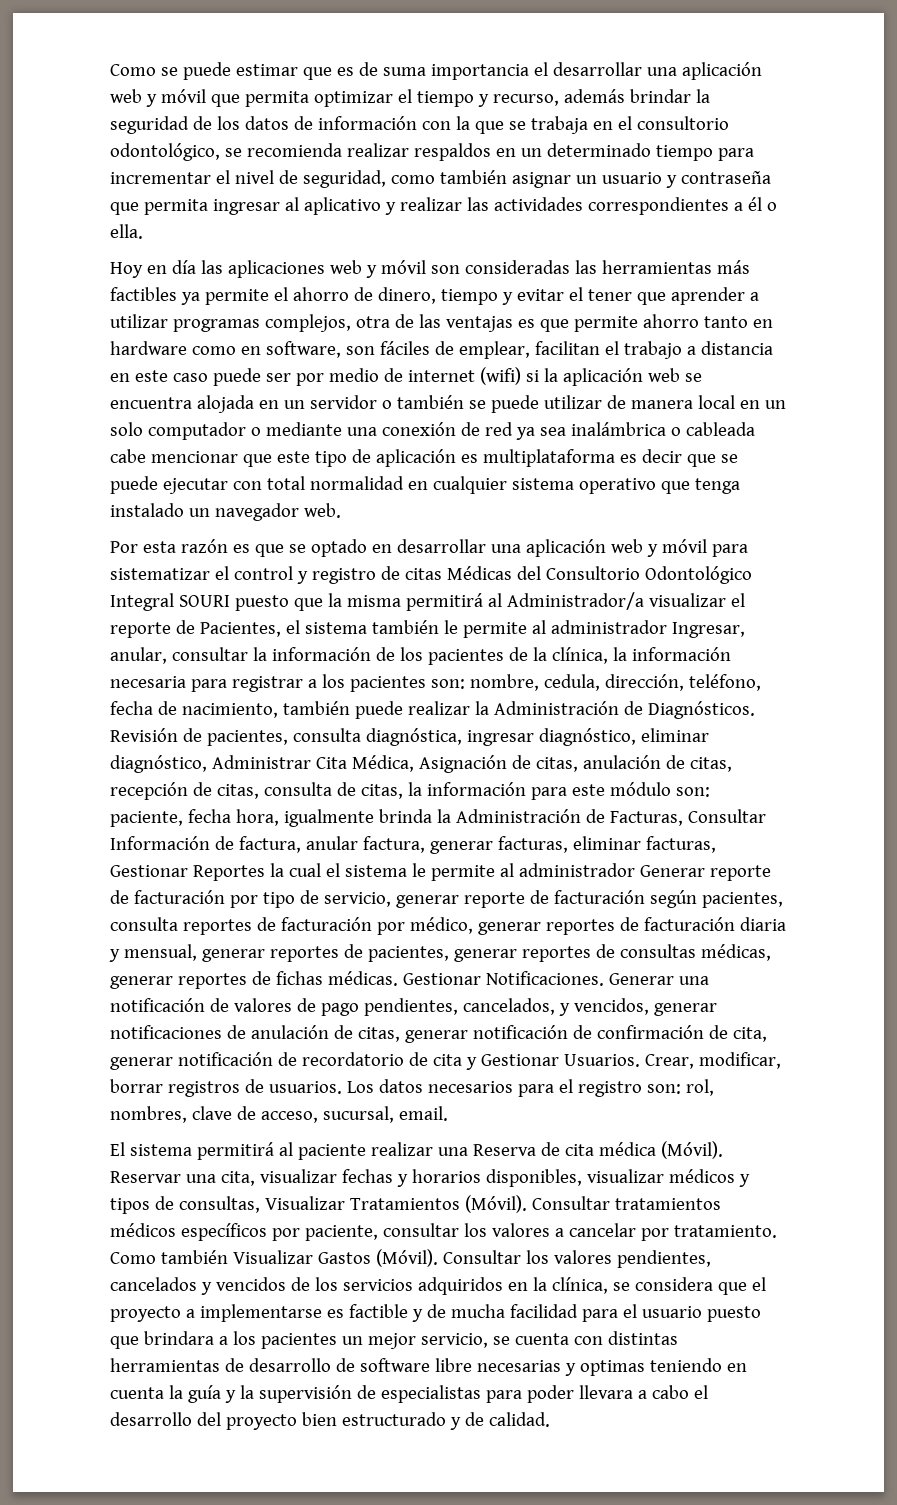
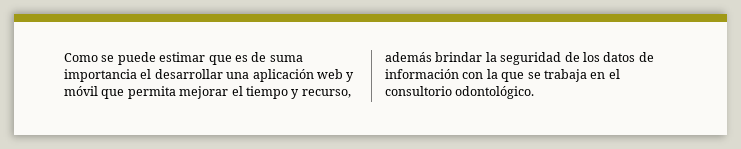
- Como se puede estimar que es de suma importancia el desarrollar una aplicación web y móvil que permita optimizar el tiempo y recurso, además brindar la seguridad de los datos de información con la que se trabaja en el consultorio odontológico, se recomienda realizar respaldos en un determinado tiempo para incrementar el nivel de seguridad, como también asignar un usuario y contraseña que permita ingresar al aplicativo y realizar las actividades correspondientes a él o ella.
- Hoy en día las aplicaciones web y móvil son consideradas las herramientas más factibles ya permite el ahorro de dinero, tiempo y evitar el tener que aprender a utilizar programas complejos, otra de las ventajas es que permite ahorro tanto en hardware como en software, son fáciles de emplear, facilitan el trabajo a distancia en este caso puede ser por medio de internet (wifi) si la aplicación web se encuentra alojada en un servidor o también se puede utilizar de manera local en un solo computador o mediante una conexión de red ya sea inalámbrica o cableada cabe mencionar que este tipo de aplicación es multiplataforma es decir que se puede ejecutar con total normalidad en cualquier sistema operativo que tenga instalado un navegador web.
- Por esta razón es que se optado en desarrollar una aplicación web y móvil para sistematizar el control y registro de citas Médicas del Consultorio Odontológico Integral SOURI puesto que la misma permitirá al Administrador/a visualizar el reporte de Pacientes, el sistema también le permite al administrador Ingresar, anular, consultar la información de los pacientes de la clínica, la información necesaria para registrar a los pacientes son: nombre, cedula, dirección, teléfono, fecha de nacimiento, también puede realizar la Administración de Diagnósticos. Revisión de pacientes, consulta diagnóstica, ingresar diagnóstico, eliminar diagnóstico, Administrar Cita Médica, Asignación de citas, anulación de citas, recepción de citas, consulta de citas, la información para este módulo son: paciente, fecha hora, igualmente brinda la Administración de Facturas, Consultar Información de factura, anular factura, generar facturas, eliminar facturas, Gestionar Reportes la cual el sistema le permite al administrador Generar reporte de facturación por tipo de servicio, generar reporte de facturación según pacientes, consulta reportes de facturación por médico, generar reportes de facturación diaria y mensual, generar reportes de pacientes, generar reportes de consultas médicas, generar reportes de fichas médicas. Gestionar Notificaciones. Generar una notificación de valores de pago pendientes, cancelados, y vencidos, generar notificaciones de anulación de citas, generar notificación de confirmación de cita, generar notificación de recordatorio de cita y Gestionar Usuarios. Crear, modificar, borrar registros de usuarios. Los datos necesarios para el registro son: rol, nombres, clave de acceso, sucursal, email.
- El sistema permitirá al paciente realizar una Reserva de cita médica (Móvil). Reservar una cita, visualizar fechas y horarios disponibles, visualizar médicos y tipos de consultas, Visualizar Tratamientos (Móvil). Consultar tratamientos médicos específicos por paciente, consultar los valores a cancelar por tratamiento. Como también Visualizar Gastos (Móvil). Consultar los valores pendientes, cancelados y vencidos de los servicios adquiridos en la clínica, se considera que el proyecto a implementarse es factible y de mucha facilidad para el usuario puesto que brindara a los pacientes un mejor servicio, se cuenta con distintas herramientas de desarrollo de software libre necesarias y optimas teniendo en cuenta la guía y la supervisión de especialistas para poder llevara a cabo el desarrollo del proyecto bien estructurado y de calidad.
+ Como se puede estimar que es de suma importancia el desarrollar una aplicación web y móvil que permita mejorar el tiempo y recurso, además brindar la seguridad de los datos de información con la que se trabaja en el consultorio odontológico.

